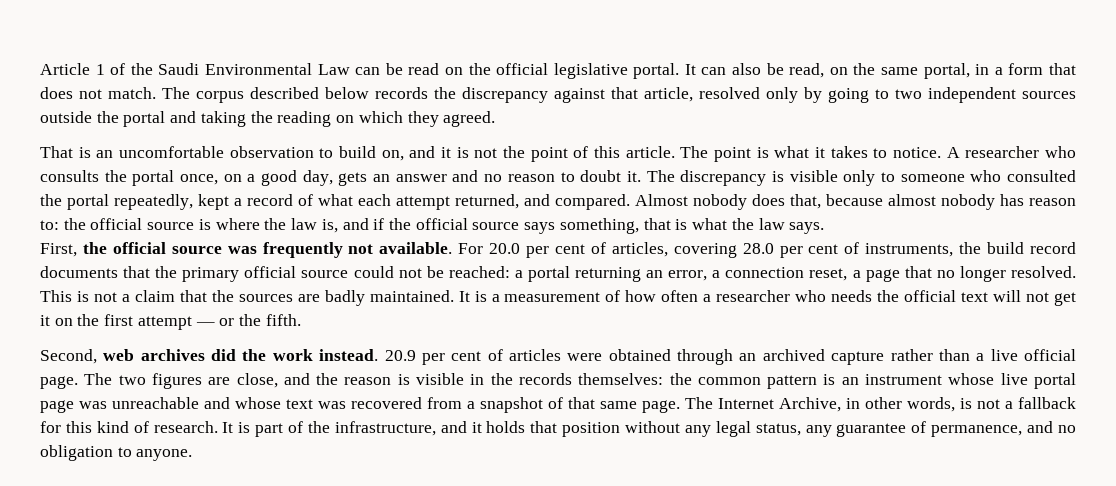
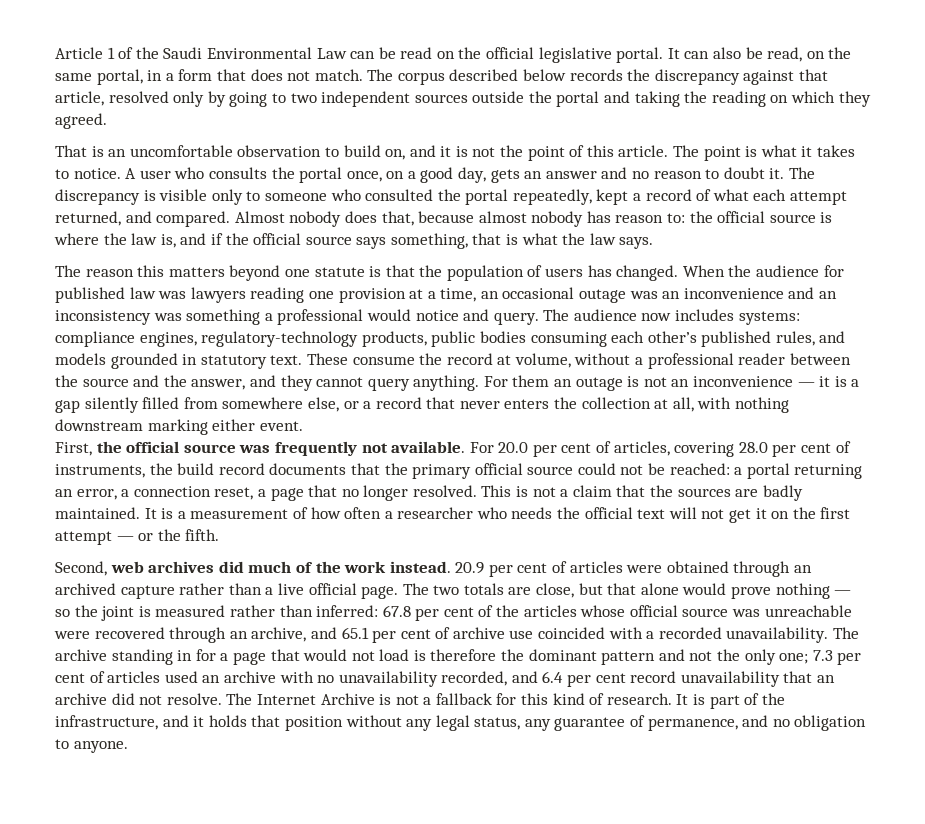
- A researcher who consults the portal once, on a good day, gets an answer and no reason to doubt it.
+ A user who consults the portal once, on a good day, gets an answer and no reason to doubt it.
+ The reason this matters beyond one statute is that the population of users has changed. When the audience for published law was lawyers reading one provision at a time, an occasional outage was an inconvenience and an inconsistency was something a professional would notice and query. The audience now includes systems: compliance engines, regulatory-technology products, public bodies consuming each other’s published rules, and models grounded in statutory text. These consume the record at volume, without a professional reader between the source and the answer, and they cannot query anything. For them an outage is not an inconvenience — it is a gap silently filled from somewhere else, or a record that never enters the collection at all, with nothing downstream marking either event.
- Second, web archives did the work instead.
+ Second, web archives did much of the work instead.
- The two figures are close, and the reason is visible in the records themselves: the common pattern is an instrument whose live portal page was unreachable and whose text was recovered from a snapshot of that same page. The Internet Archive, in other words, is not a fallback for this kind of research.
+ The two totals are close, but that alone would prove nothing — so the joint is measured rather than inferred: 67.8 per cent of the articles whose official source was unreachable were recovered through an archive, and 65.1 per cent of archive use coincided with a recorded unavailability. The archive standing in for a page that would not load is therefore the dominant pattern and not the only one; 7.3 per cent of articles used an archive with no unavailability recorded, and 6.4 per cent record unavailability that an archive did not resolve. The Internet Archive is not a fallback for this kind of research.

